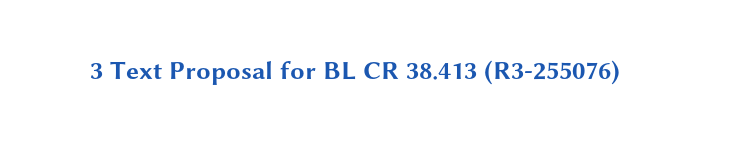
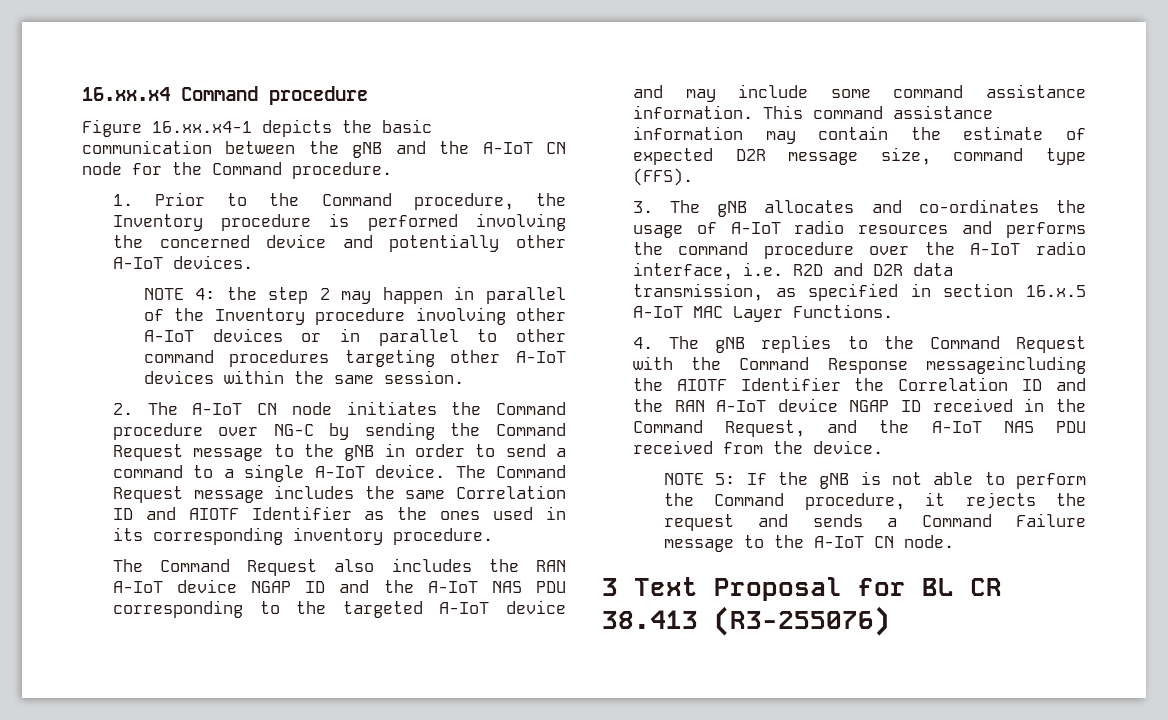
+ 16.xx.x4 Command procedure
+ Figure 16.xx.x4-1 depicts the basic communication between the gNB and the A-IoT CN node for the Command procedure.
+ 1. Prior to the Command procedure, the Inventory procedure is performed involving the concerned device and potentially other A-IoT devices.
+ NOTE 4: the step 2 may happen in parallel of the Inventory procedure involving other A-IoT devices or in parallel to other command procedures targeting other A-IoT devices within the same session.
+ 2. The A-IoT CN node initiates the Command procedure over NG-C by sending the Command Request message to the gNB in order to send a command to a single A-IoT device. The Command Request message includes the same Correlation ID and AIOTF Identifier as the ones used in its corresponding inventory procedure.
+ The Command Request also includes the RAN A-IoT device NGAP ID and the A-IoT NAS PDU corresponding to the targeted A-IoT device and may include some command assistance information. This command assistance information may contain the estimate of expected D2R message size, command type (FFS).
+ 3. The gNB allocates and co-ordinates the usage of A-IoT radio resources and performs the command procedure over the A-IoT radio interface, i.e. R2D and D2R data transmission, as specified in section 16.x.5 A-IoT MAC Layer Functions.
+ 4. The gNB replies to the Command Request with the Command Response messageincluding the AIOTF Identifier the Correlation ID and the RAN A-IoT device NGAP ID received in the Command Request, and the A-IoT NAS PDU received from the device.
+ NOTE 5: If the gNB is not able to perform the Command procedure, it rejects the request and sends a Command Failure message to the A-IoT CN node.

